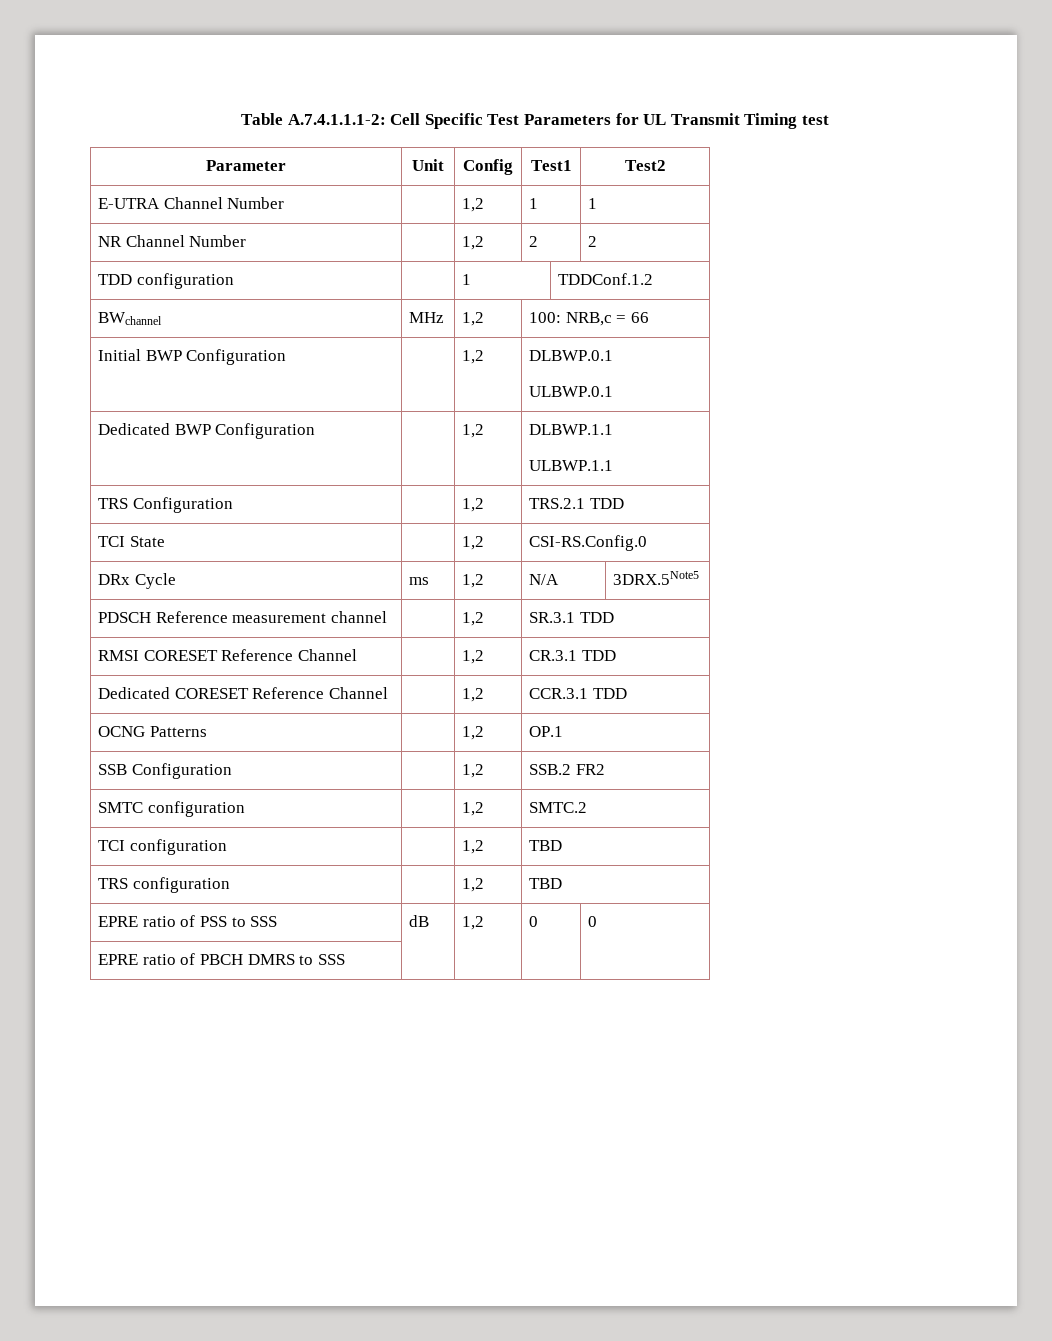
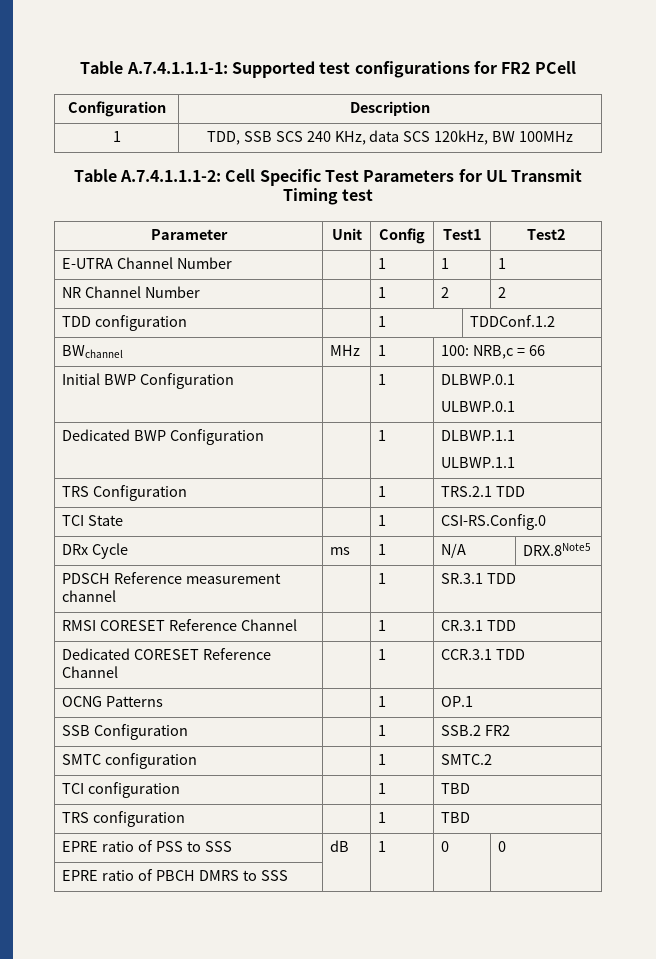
+ Table A.7.4.1.1.1-1: Supported test configurations for FR2 PCell
+ Configuration | Description
+ 1 | TDD, SSB SCS 240 KHz, data SCS 120kHz, BW 100MHz
- E-UTRA Channel Number | | 1,2 | 1 | 1
+ E-UTRA Channel Number | | 1 | 1 | 1
- NR Channel Number | | 1,2 | 2 | 2
+ NR Channel Number | | 1 | 2 | 2
- BWchannel | MHz | 1,2 | 100: NRB,c = 66
+ BWchannel | MHz | 1 | 100: NRB,c = 66
- Initial BWP Configuration | | 1,2 | DLBWP.0.1
+ Initial BWP Configuration | | 1 | DLBWP.0.1
- Dedicated BWP Configuration | | 1,2 | DLBWP.1.1
+ Dedicated BWP Configuration | | 1 | DLBWP.1.1
- TRS Configuration | | 1,2 | TRS.2.1 TDD
+ TRS Configuration | | 1 | TRS.2.1 TDD
- TCI State | | 1,2 | CSI-RS.Config.0
+ TCI State | | 1 | CSI-RS.Config.0
- DRx Cycle | ms | 1,2 | N/A | 3DRX.5Note5
+ DRx Cycle | ms | 1 | N/A | DRX.8Note5
- PDSCH Reference measurement channel | | 1,2 | SR.3.1 TDD
+ PDSCH Reference measurement channel | | 1 | SR.3.1 TDD
- RMSI CORESET Reference Channel | | 1,2 | CR.3.1 TDD
+ RMSI CORESET Reference Channel | | 1 | CR.3.1 TDD
- Dedicated CORESET Reference Channel | | 1,2 | CCR.3.1 TDD
+ Dedicated CORESET Reference Channel | | 1 | CCR.3.1 TDD
- OCNG Patterns | | 1,2 | OP.1
+ OCNG Patterns | | 1 | OP.1
- SSB Configuration | | 1,2 | SSB.2 FR2
+ SSB Configuration | | 1 | SSB.2 FR2
- SMTC configuration | | 1,2 | SMTC.2
+ SMTC configuration | | 1 | SMTC.2
- TCI configuration | | 1,2 | TBD
+ TCI configuration | | 1 | TBD
- TRS configuration | | 1,2 | TBD
+ TRS configuration | | 1 | TBD
- EPRE ratio of PSS to SSS | dB | 1,2 | 0 | 0
+ EPRE ratio of PSS to SSS | dB | 1 | 0 | 0

